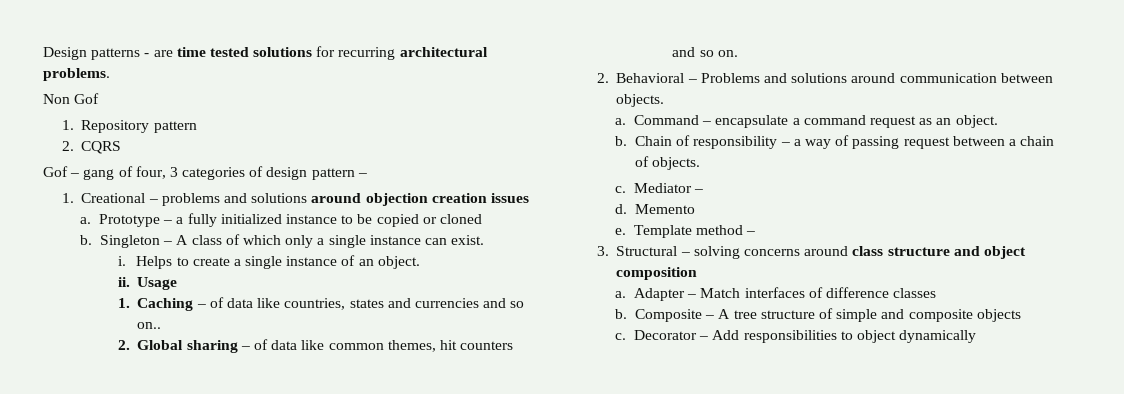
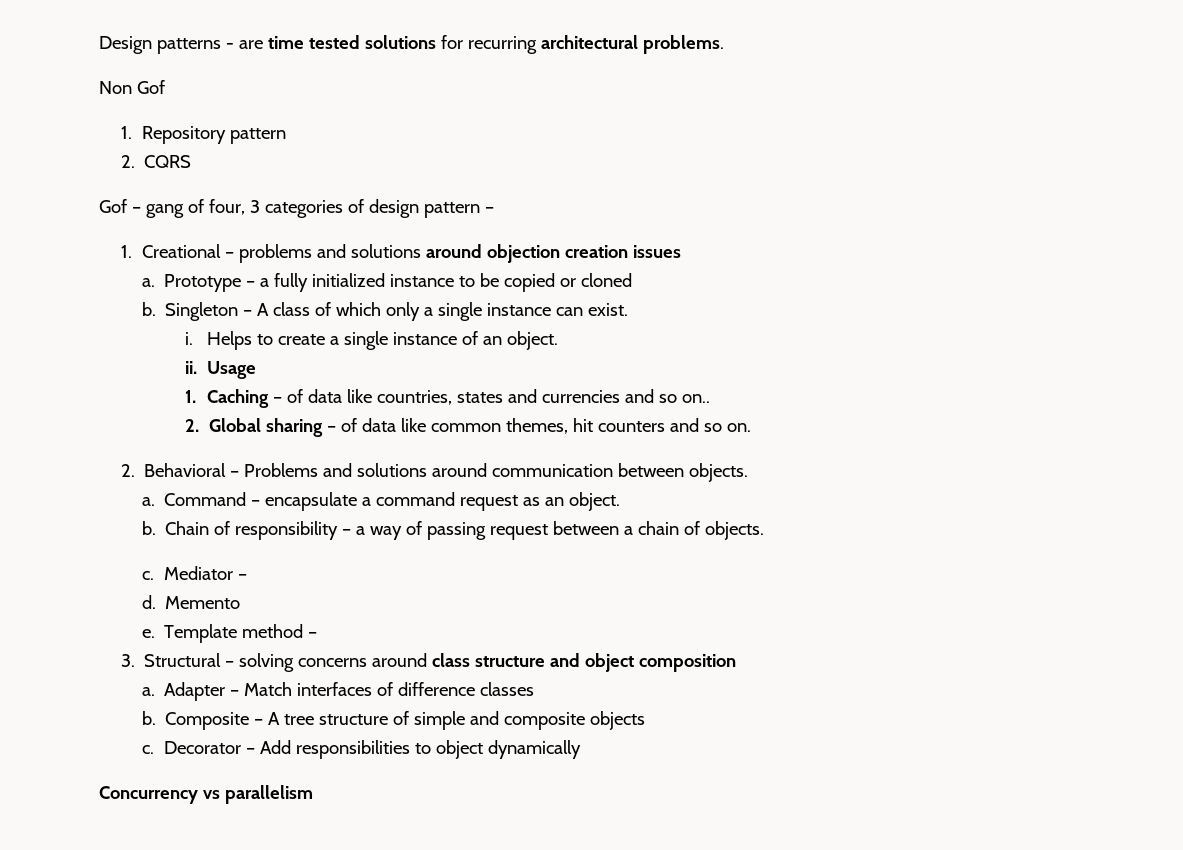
+ Concurrency vs parallelism

